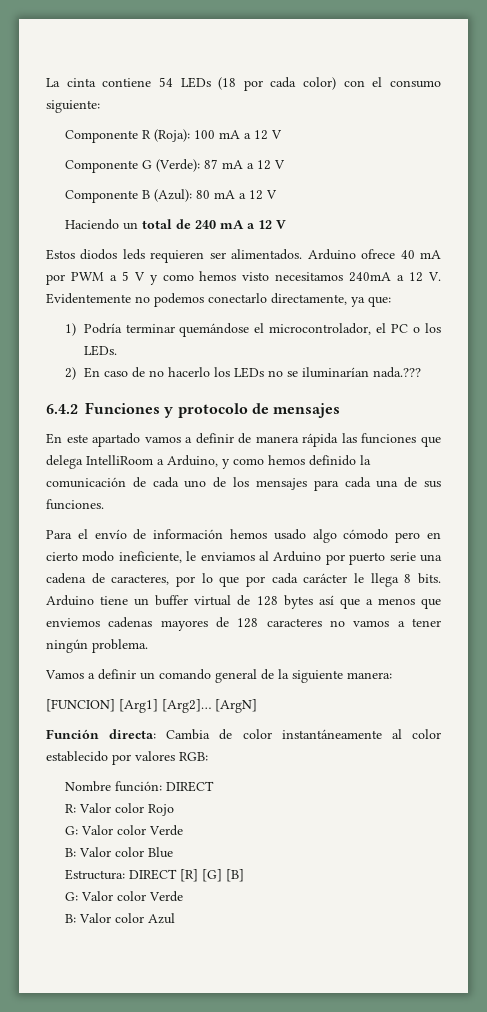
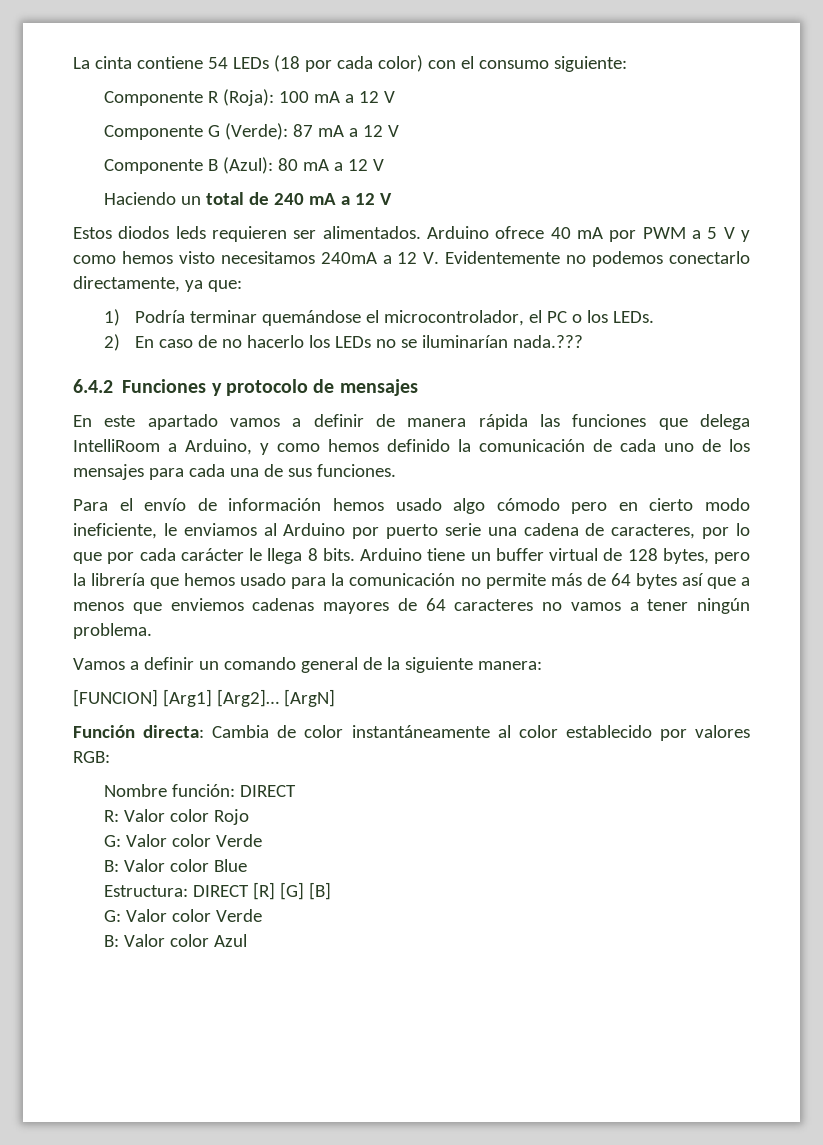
- Arduino tiene un buffer virtual de 128 bytes así que a menos que enviemos cadenas mayores de 128 caracteres no vamos a tener ningún problema.
+ Arduino tiene un buffer virtual de 128 bytes, pero la librería que hemos usado para la comunicación no permite más de 64 bytes así que a menos que enviemos cadenas mayores de 64 caracteres no vamos a tener ningún problema.

